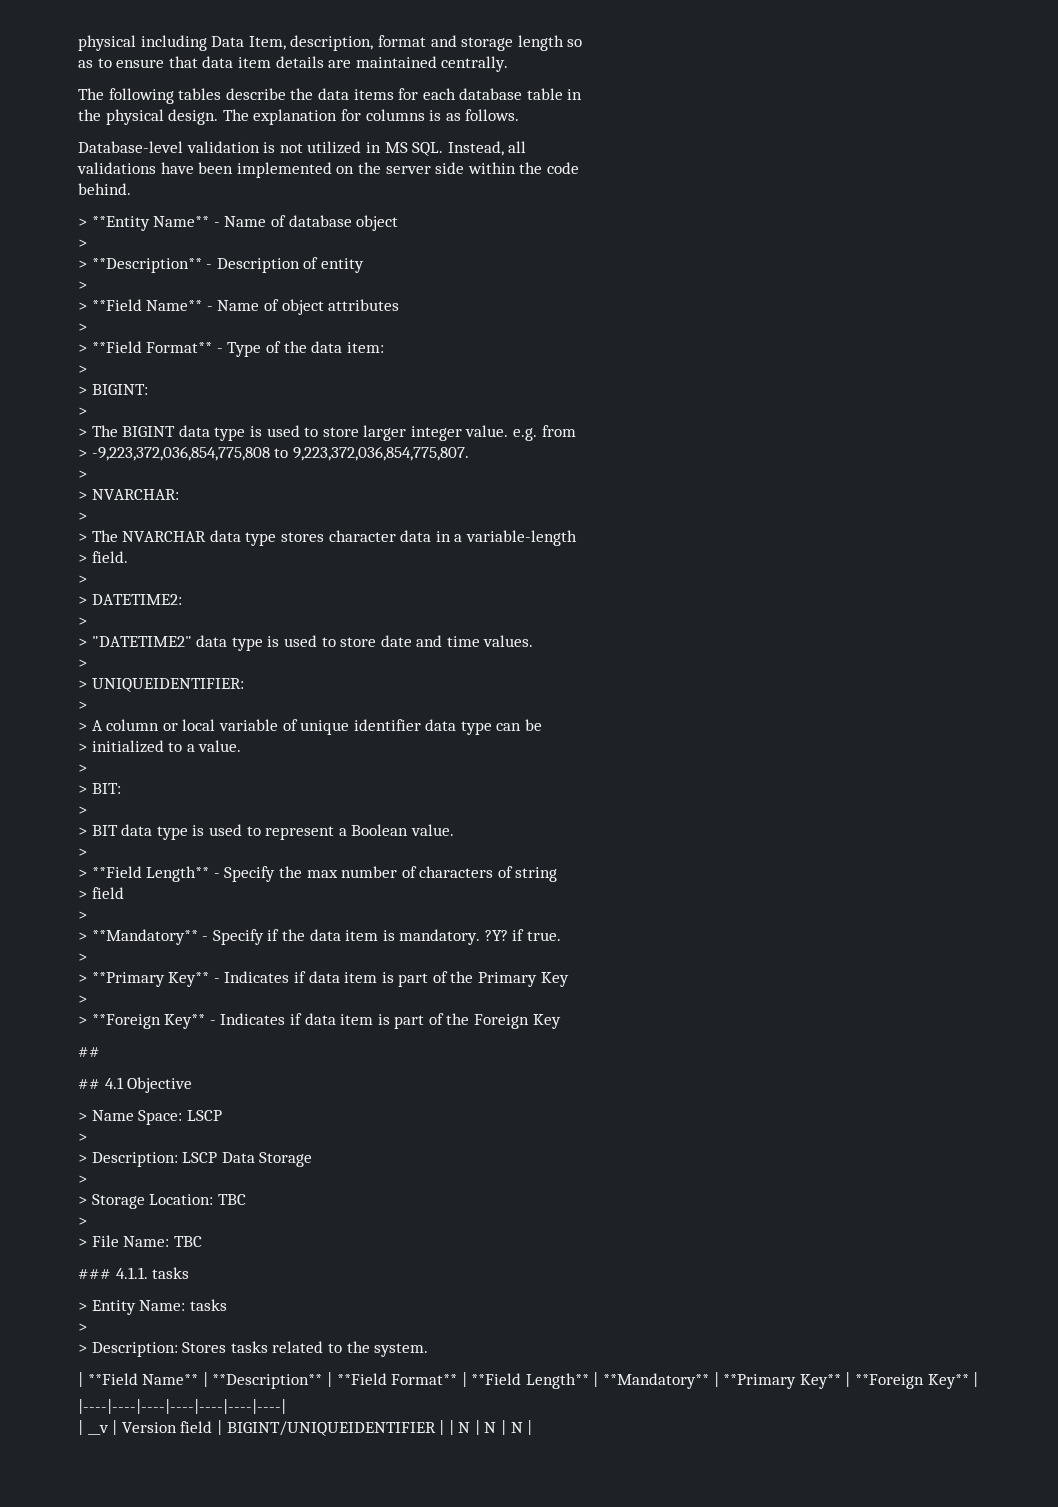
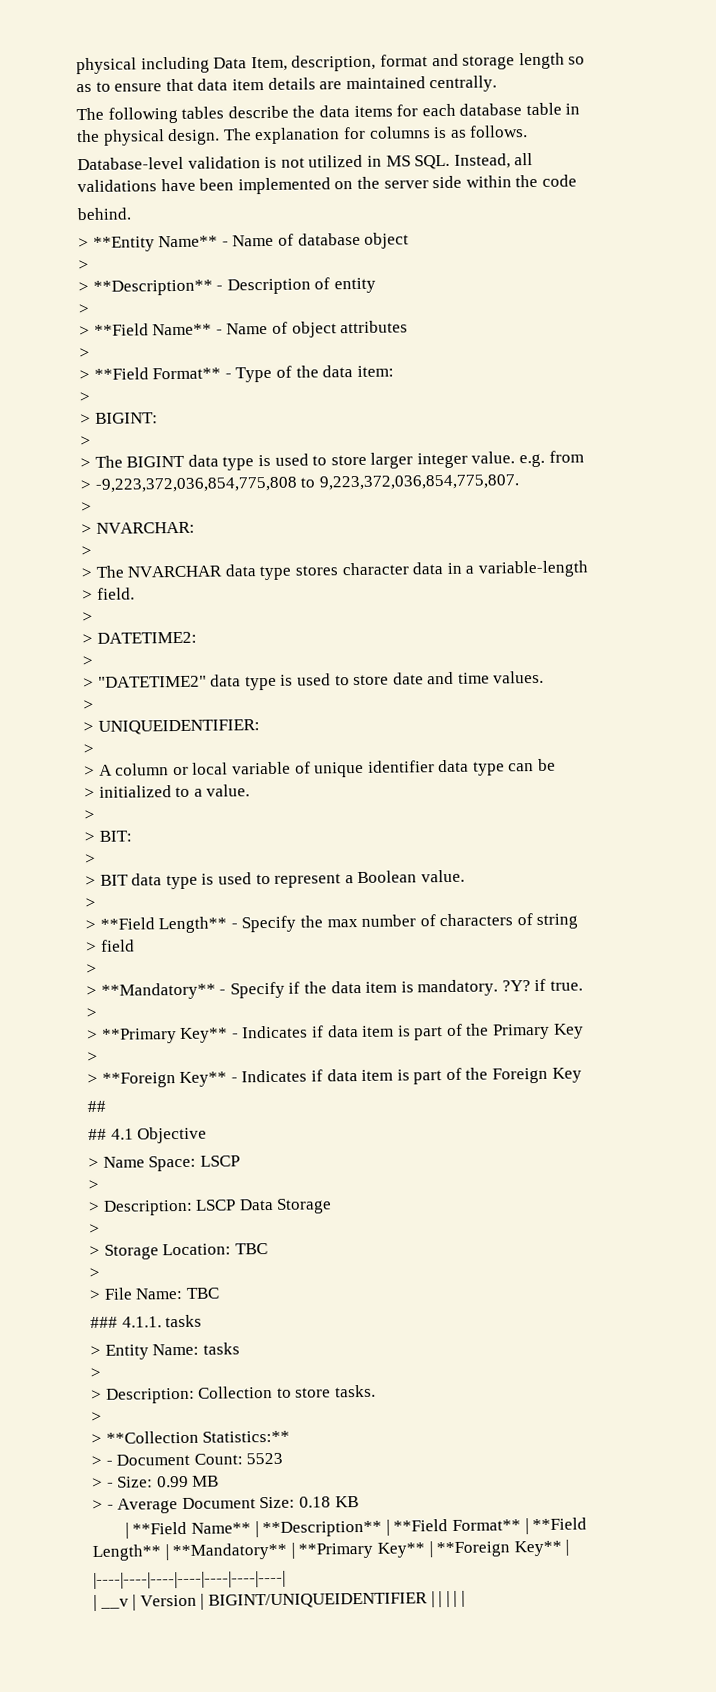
- > Description: Stores tasks related to the system.
+ > Description: Collection to store tasks.
+ >
+ > **Collection Statistics:**
+ > - Document Count: 5523
+ > - Size: 0.99 MB
+ > - Average Document Size: 0.18 KB
- | __v | Version field | BIGINT/UNIQUEIDENTIFIER | | N | N | N |
+ | __v | Version | BIGINT/UNIQUEIDENTIFIER | | | | |

